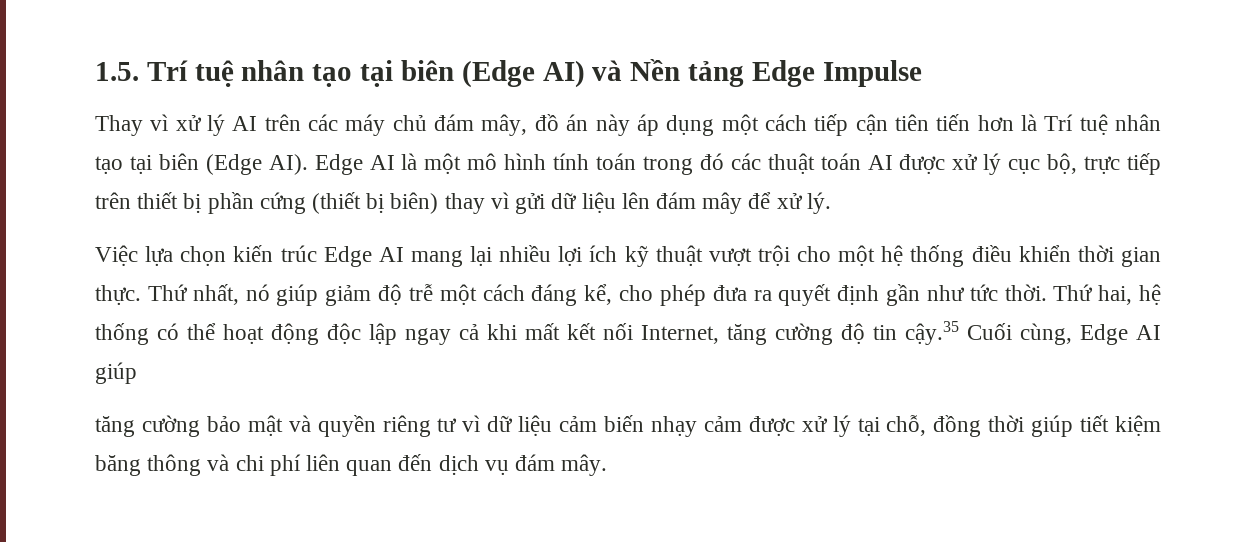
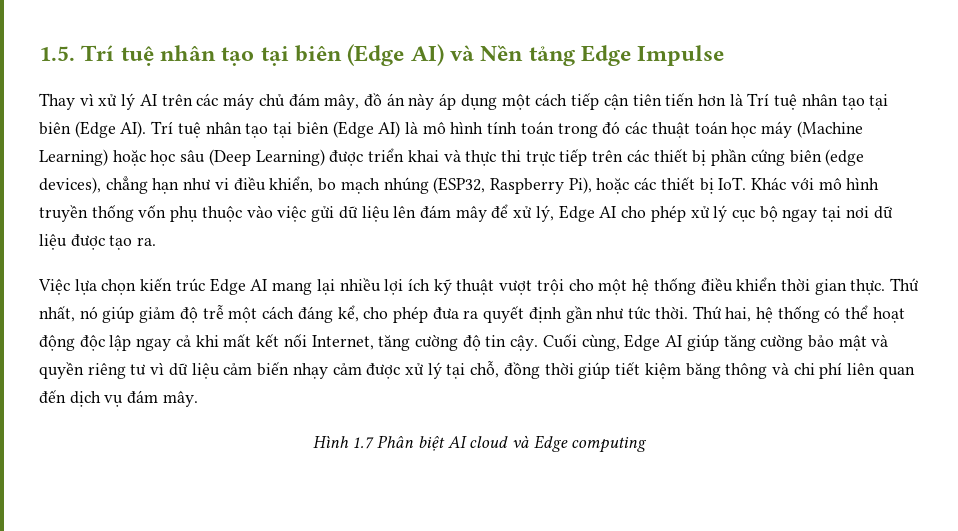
- Thay vì xử lý AI trên các máy chủ đám mây, đồ án này áp dụng một cách tiếp cận tiên tiến hơn là Trí tuệ nhân tạo tại biên (Edge AI). Edge AI là một mô hình tính toán trong đó các thuật toán AI được xử lý cục bộ, trực tiếp trên thiết bị phần cứng (thiết bị biên) thay vì gửi dữ liệu lên đám mây để xử lý.
+ Thay vì xử lý AI trên các máy chủ đám mây, đồ án này áp dụng một cách tiếp cận tiên tiến hơn là Trí tuệ nhân tạo tại biên (Edge AI). Trí tuệ nhân tạo tại biên (Edge AI) là mô hình tính toán trong đó các thuật toán học máy (Machine Learning) hoặc học sâu (Deep Learning) được triển khai và thực thi trực tiếp trên các thiết bị phần cứng biên (edge devices), chẳng hạn như vi điều khiển, bo mạch nhúng (ESP32, Raspberry Pi), hoặc các thiết bị IoT. Khác với mô hình truyền thống vốn phụ thuộc vào việc gửi dữ liệu lên đám mây để xử lý, Edge AI cho phép xử lý cục bộ ngay tại nơi dữ liệu được tạo ra.
- Thứ hai, hệ thống có thể hoạt động độc lập ngay cả khi mất kết nối Internet, tăng cường độ tin cậy.35 Cuối cùng, Edge AI giúp
- tăng cường bảo mật và quyền riêng tư vì dữ liệu cảm biến nhạy cảm được xử lý tại chỗ, đồng thời giúp tiết kiệm băng thông và chi phí liên quan đến dịch vụ đám mây.
+ Thứ hai, hệ thống có thể hoạt động độc lập ngay cả khi mất kết nối Internet, tăng cường độ tin cậy. Cuối cùng, Edge AI giúp tăng cường bảo mật và quyền riêng tư vì dữ liệu cảm biến nhạy cảm được xử lý tại chỗ, đồng thời giúp tiết kiệm băng thông và chi phí liên quan đến dịch vụ đám mây.
+ Hình 1.7 Phân biệt AI cloud và Edge computing

